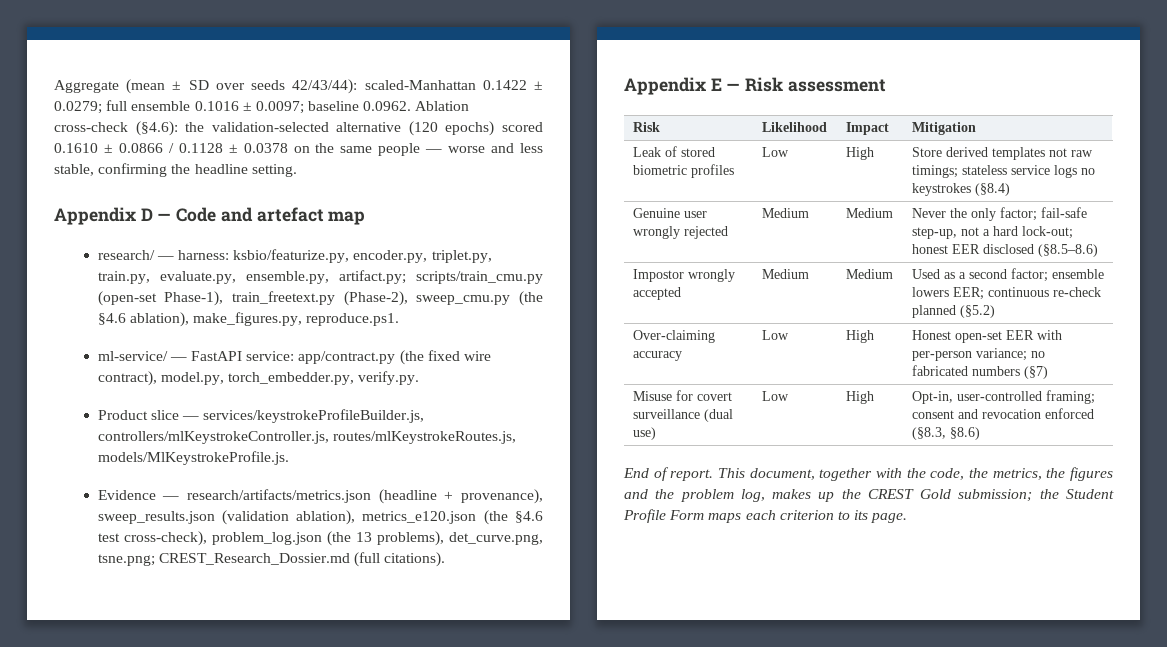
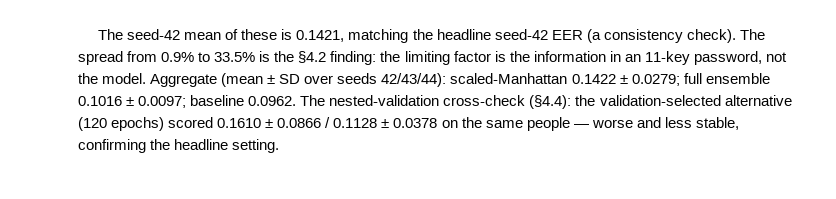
+ The seed-42 mean of these is 0.1421, matching the headline seed-42 EER (a consistency check). The spread from 0.9% to 33.5% is the §4.2 finding: the limiting factor is the information in an 11-key password, not the model.
- Aggregate (mean ± SD over seeds 42/43/44): scaled-Manhattan 0.1422 ± 0.0279; full ensemble 0.1016 ± 0.0097; baseline 0.0962. Ablation cross-check (§4.6): the validation-selected alternative (120 epochs) scored 0.1610 ± 0.0866 / 0.1128 ± 0.0378 on the same people — worse and less stable, confirming the headline setting.
+ Aggregate (mean ± SD over seeds 42/43/44): scaled-Manhattan 0.1422 ± 0.0279; full ensemble 0.1016 ± 0.0097; baseline 0.0962. The nested-validation cross-check (§4.4): the validation-selected alternative (120 epochs) scored 0.1610 ± 0.0866 / 0.1128 ± 0.0378 on the same people — worse and less stable, confirming the headline setting.
- Appendix D — Code and artefact map
- research/ — harness: ksbio/featurize.py, encoder.py, triplet.py, train.py, evaluate.py, ensemble.py, artifact.py; scripts/train_cmu.py (open-set Phase-1), train_freetext.py (Phase-2), sweep_cmu.py (the §4.6 ablation), make_figures.py, reproduce.ps1.
- ml-service/ — FastAPI service: app/contract.py (the fixed wire contract), model.py, torch_embedder.py, verify.py.
- Product slice — services/keystrokeProfileBuilder.js, controllers/mlKeystrokeController.js, routes/mlKeystrokeRoutes.js, models/MlKeystrokeProfile.js.
- Evidence — research/artifacts/metrics.json (headline + provenance), sweep_results.json (validation ablation), metrics_e120.json (the §4.6 test cross-check), problem_log.json (the 13 problems), det_curve.png, tsne.png; CREST_Research_Dossier.md (full citations).
- Appendix E — Risk assessment
- Risk | Likelihood | Impact | Mitigation
- Leak of stored biometric profiles | Low | High | Store derived templates not raw timings; stateless service logs no keystrokes (§8.4)
- Genuine user wrongly rejected | Medium | Medium | Never the only factor; fail-safe step-up, not a hard lock-out; honest EER disclosed (§8.5–8.6)
- Impostor wrongly accepted | Medium | Medium | Used as a second factor; ensemble lowers EER; continuous re-check planned (§5.2)
- Over-claiming accuracy | Low | High | Honest open-set EER with per-person variance; no fabricated numbers (§7)
- Misuse for covert surveillance (dual use) | Low | High | Opt-in, user-controlled framing; consent and revocation enforced (§8.3, §8.6)
- End of report. This document, together with the code, the metrics, the figures and the problem log, makes up the CREST Gold submission; the Student Profile Form maps each criterion to its page.

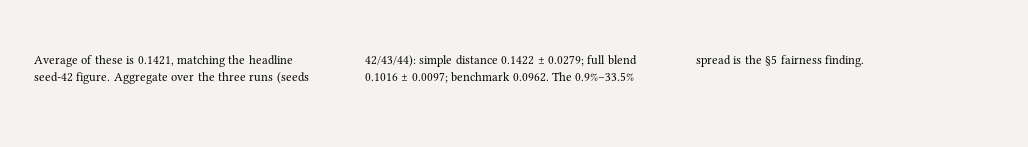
- The seed-42 mean of these is 0.1421, matching the headline seed-42 EER (a consistency check). The spread from 0.9% to 33.5% is the §4.2 finding: the limiting factor is the information in an 11-key password, not the model. Aggregate (mean ± SD over seeds 42/43/44): scaled-Manhattan 0.1422 ± 0.0279; full ensemble 0.1016 ± 0.0097; baseline 0.0962. The nested-validation cross-check (§4.4): the validation-selected alternative (120 epochs) scored 0.1610 ± 0.0866 / 0.1128 ± 0.0378 on the same people — worse and less stable, confirming the headline setting.
+ Average of these is 0.1421, matching the headline seed-42 figure. Aggregate over the three runs (seeds 42/43/44): simple distance 0.1422 ± 0.0279; full blend 0.1016 ± 0.0097; benchmark 0.0962. The 0.9%–33.5% spread is the §5 fairness finding.

